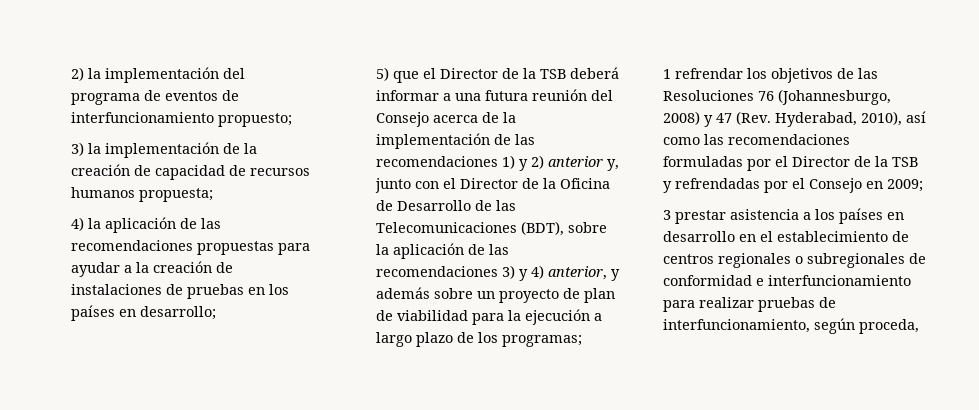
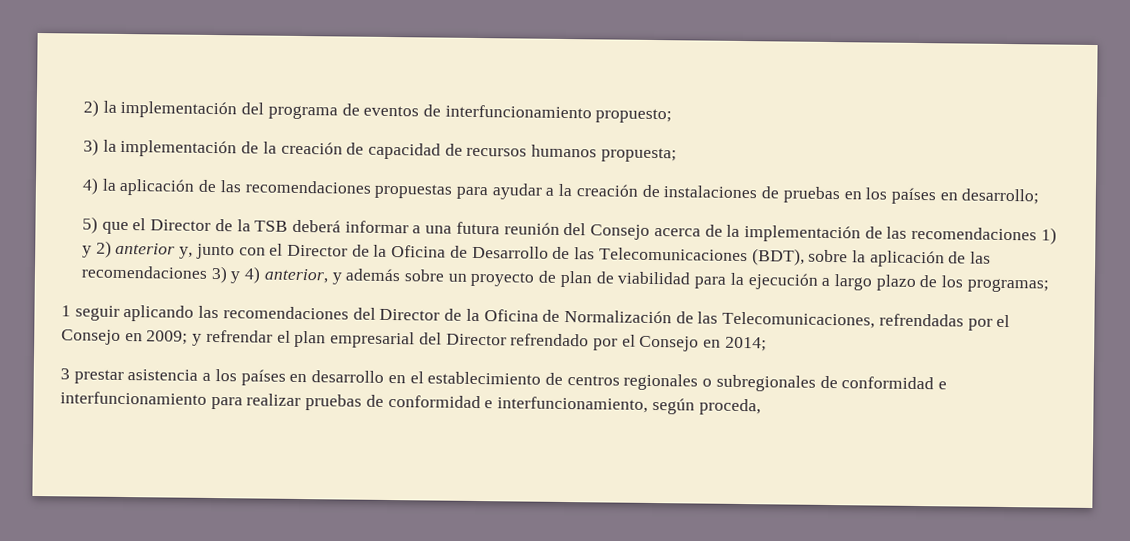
- 1 refrendar los objetivos de las Resoluciones 76 (Johannesburgo, 2008) y 47 (Rev. Hyderabad, 2010), así como las recomendaciones formuladas por el Director de la TSB y refrendadas por el Consejo en 2009;
+ 1 seguir aplicando las recomendaciones del Director de la Oficina de Normalización de las Telecomunicaciones, refrendadas por el Consejo en 2009; y refrendar el plan empresarial del Director refrendado por el Consejo en 2014;
- 3 prestar asistencia a los países en desarrollo en el establecimiento de centros regionales o subregionales de conformidad e interfuncionamiento para realizar pruebas de interfuncionamiento, según proceda,
+ 3 prestar asistencia a los países en desarrollo en el establecimiento de centros regionales o subregionales de conformidad e interfuncionamiento para realizar pruebas de conformidad e interfuncionamiento, según proceda,

